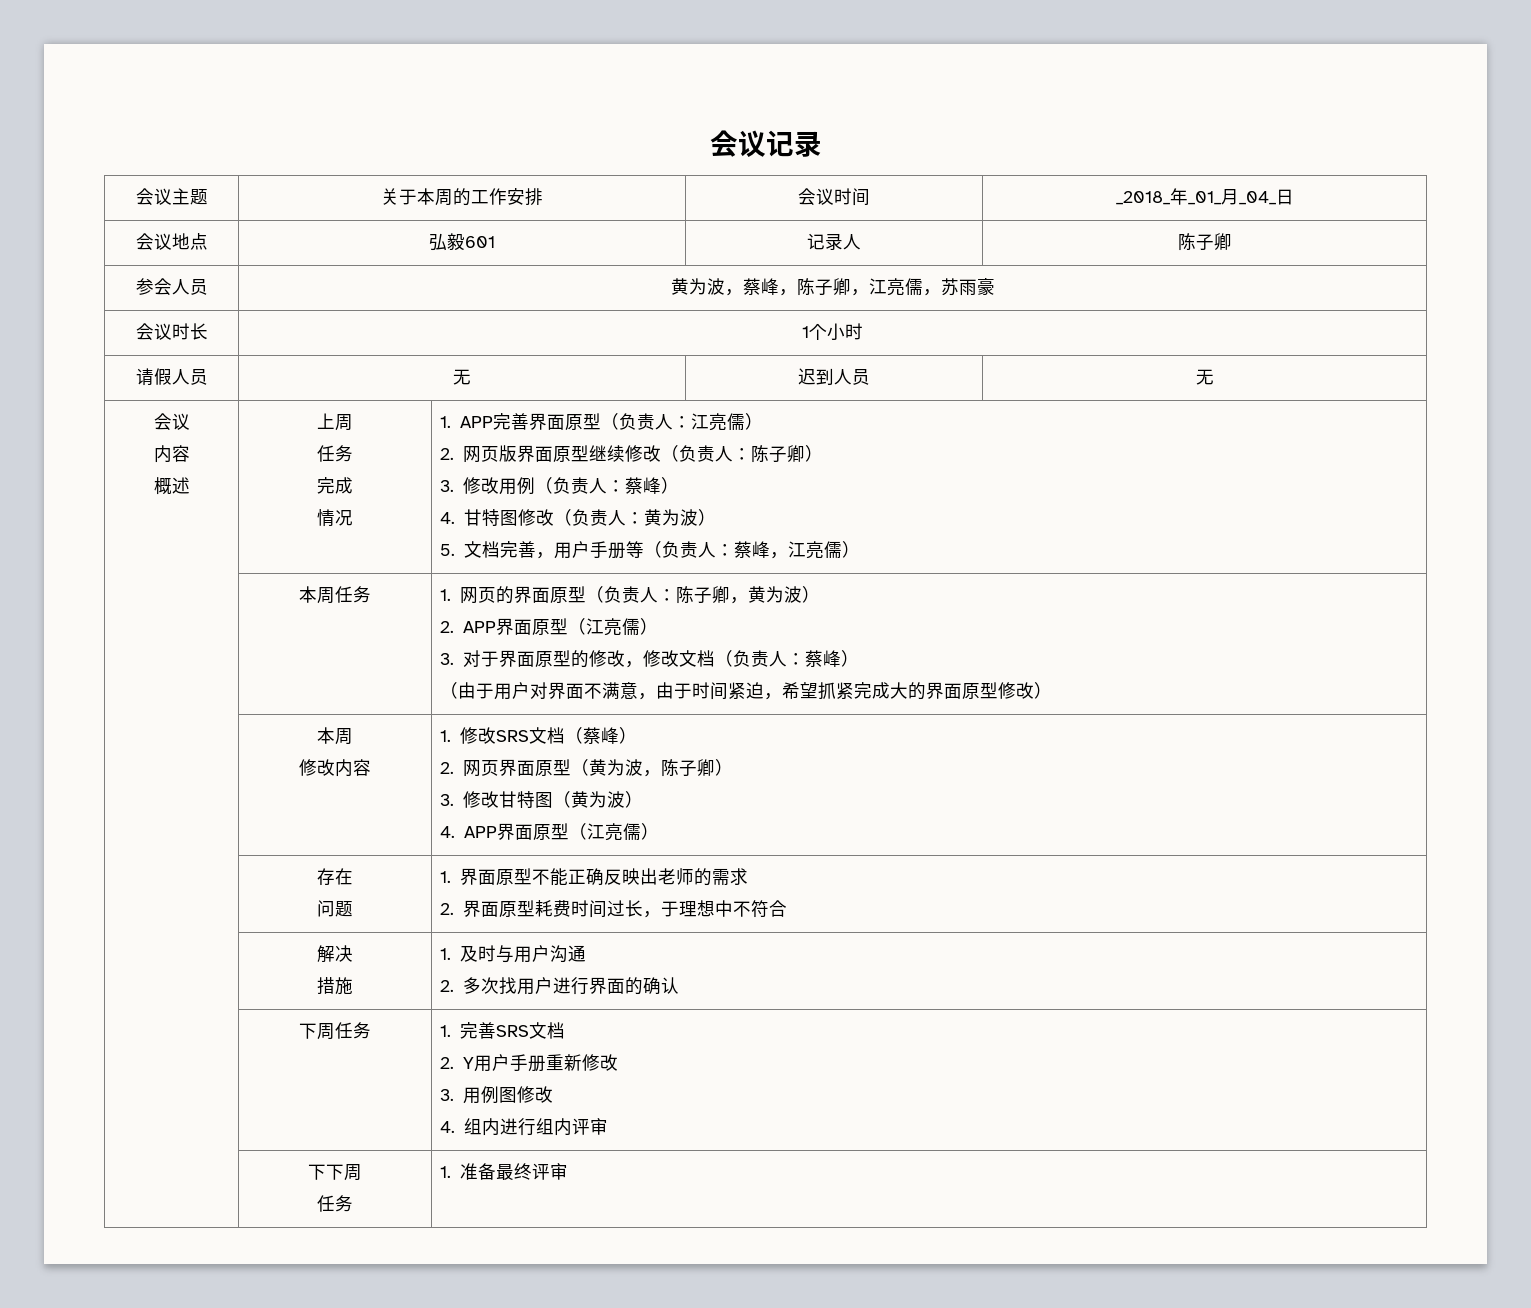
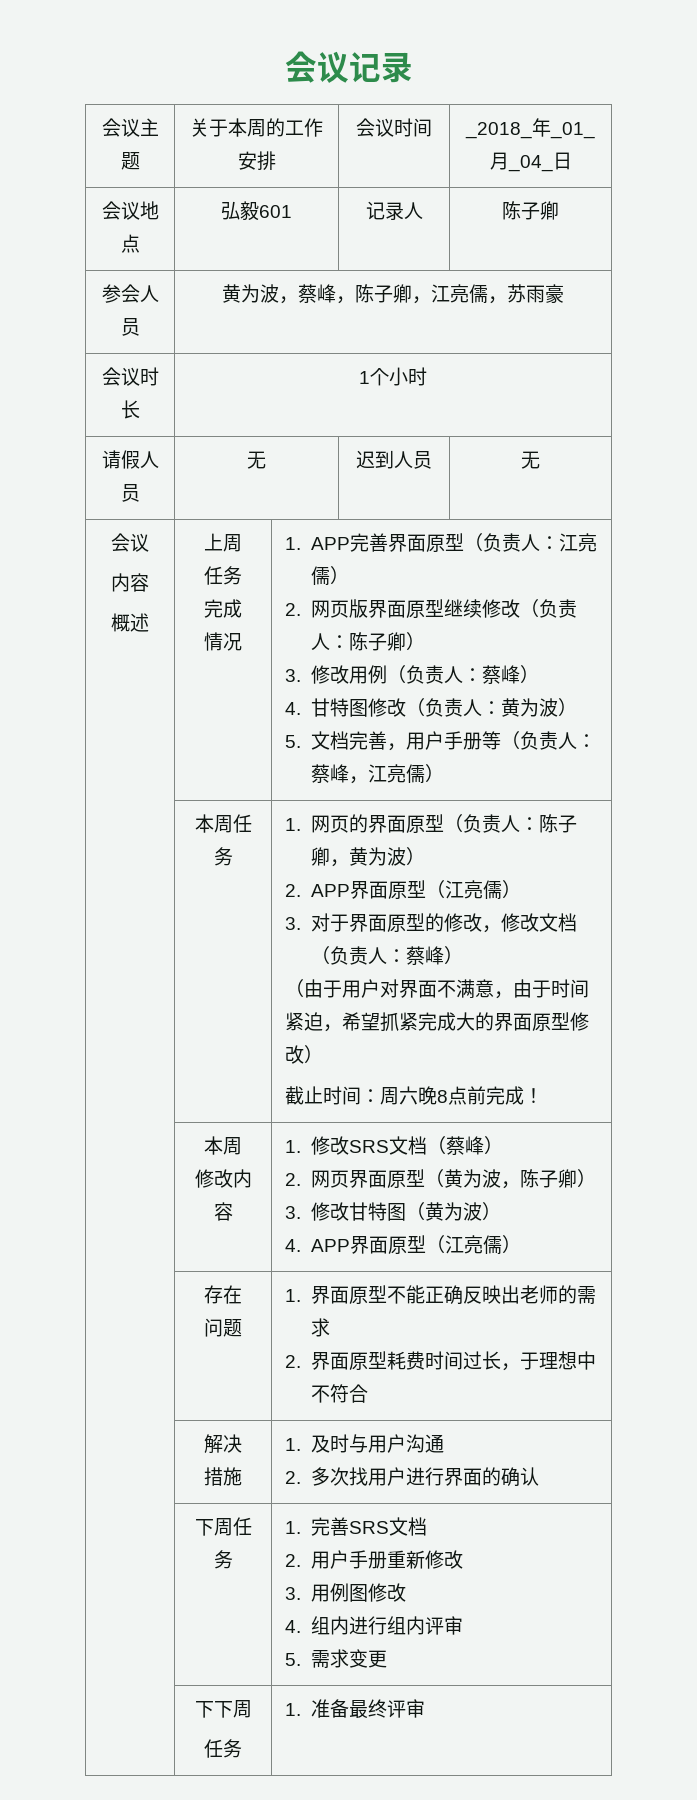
+ 截止时间：周六晚8点前完成！
  | 下周任务 | 1.完善SRS文档
- 2. Y用户手册重新修改
+ 2.用户手册重新修改
  3.用例图修改
  4.组内进行组内评审
+ 5.需求变更

